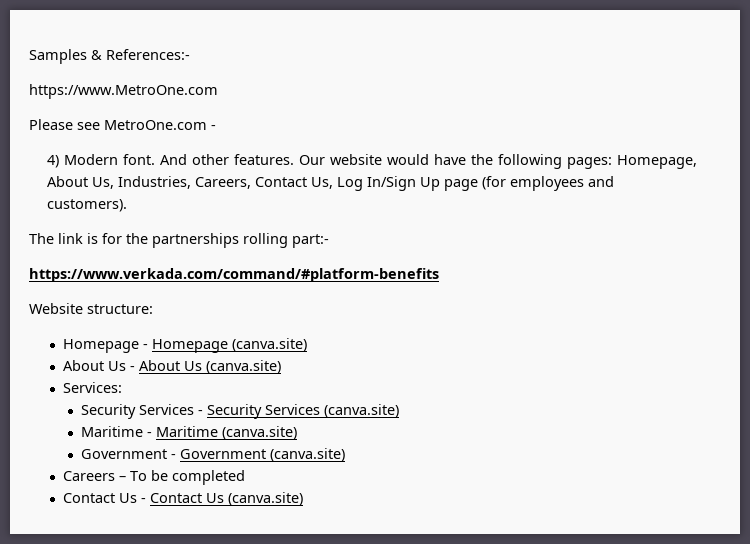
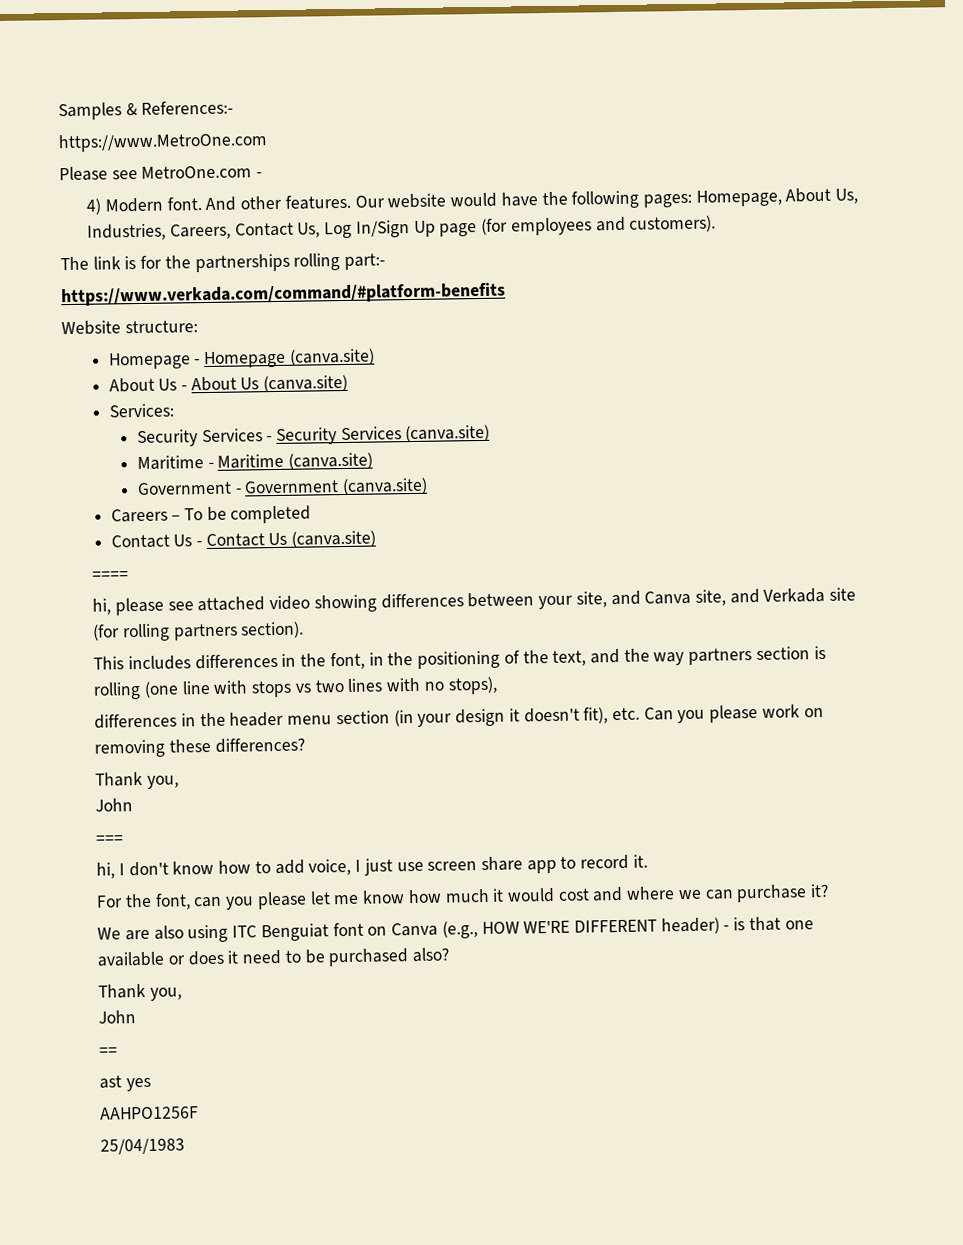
+ ====
+ hi, please see attached video showing differences between your site, and Canva site, and Verkada site (for rolling partners section).
+ This includes differences in the font, in the positioning of the text, and the way partners section is rolling (one line with stops vs two lines with no stops),
+ differences in the header menu section (in your design it doesn't fit), etc. Can you please work on removing these differences?
+ Thank you,
+ John
+ ===
+ hi, I don't know how to add voice, I just use screen share app to record it.
+ For the font, can you please let me know how much it would cost and where we can purchase it?
+ We are also using ITC Benguiat font on Canva (e.g., HOW WE'RE DIFFERENT header) - is that one available or does it need to be purchased also?
+ Thank you,
+ John
+ ==
+ ast yes
+ AAHPO1256F
+ 25/04/1983

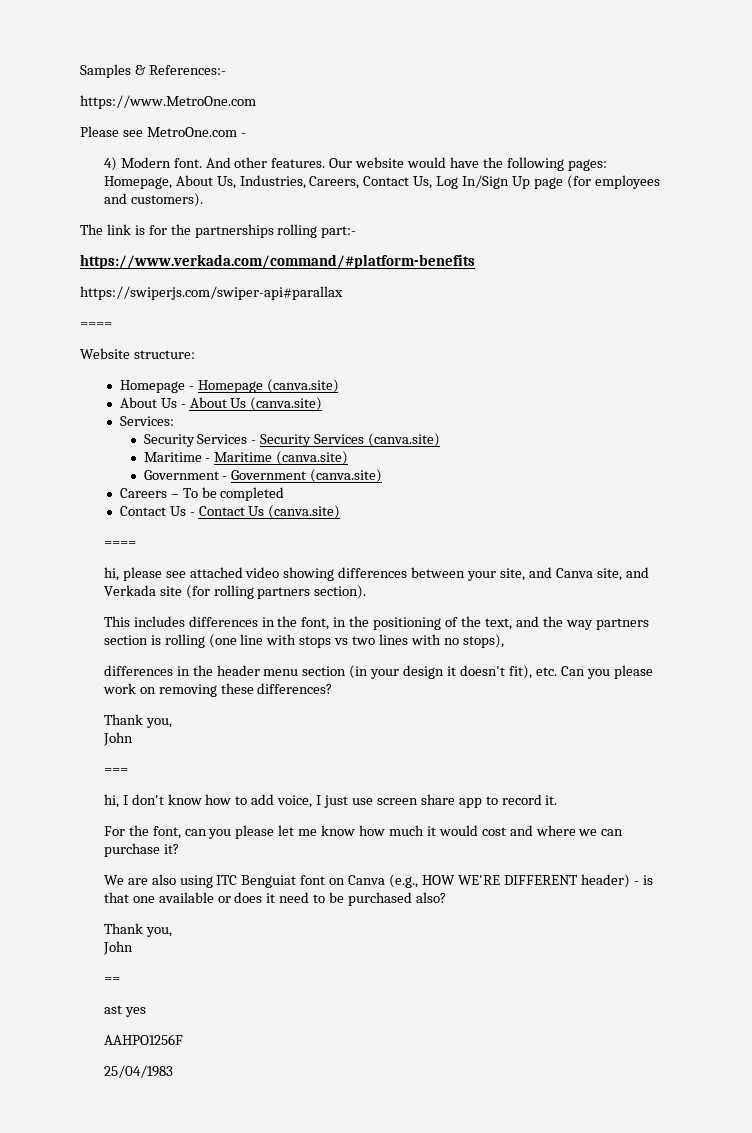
+ https://swiperjs.com/swiper-api#parallax
+ ====

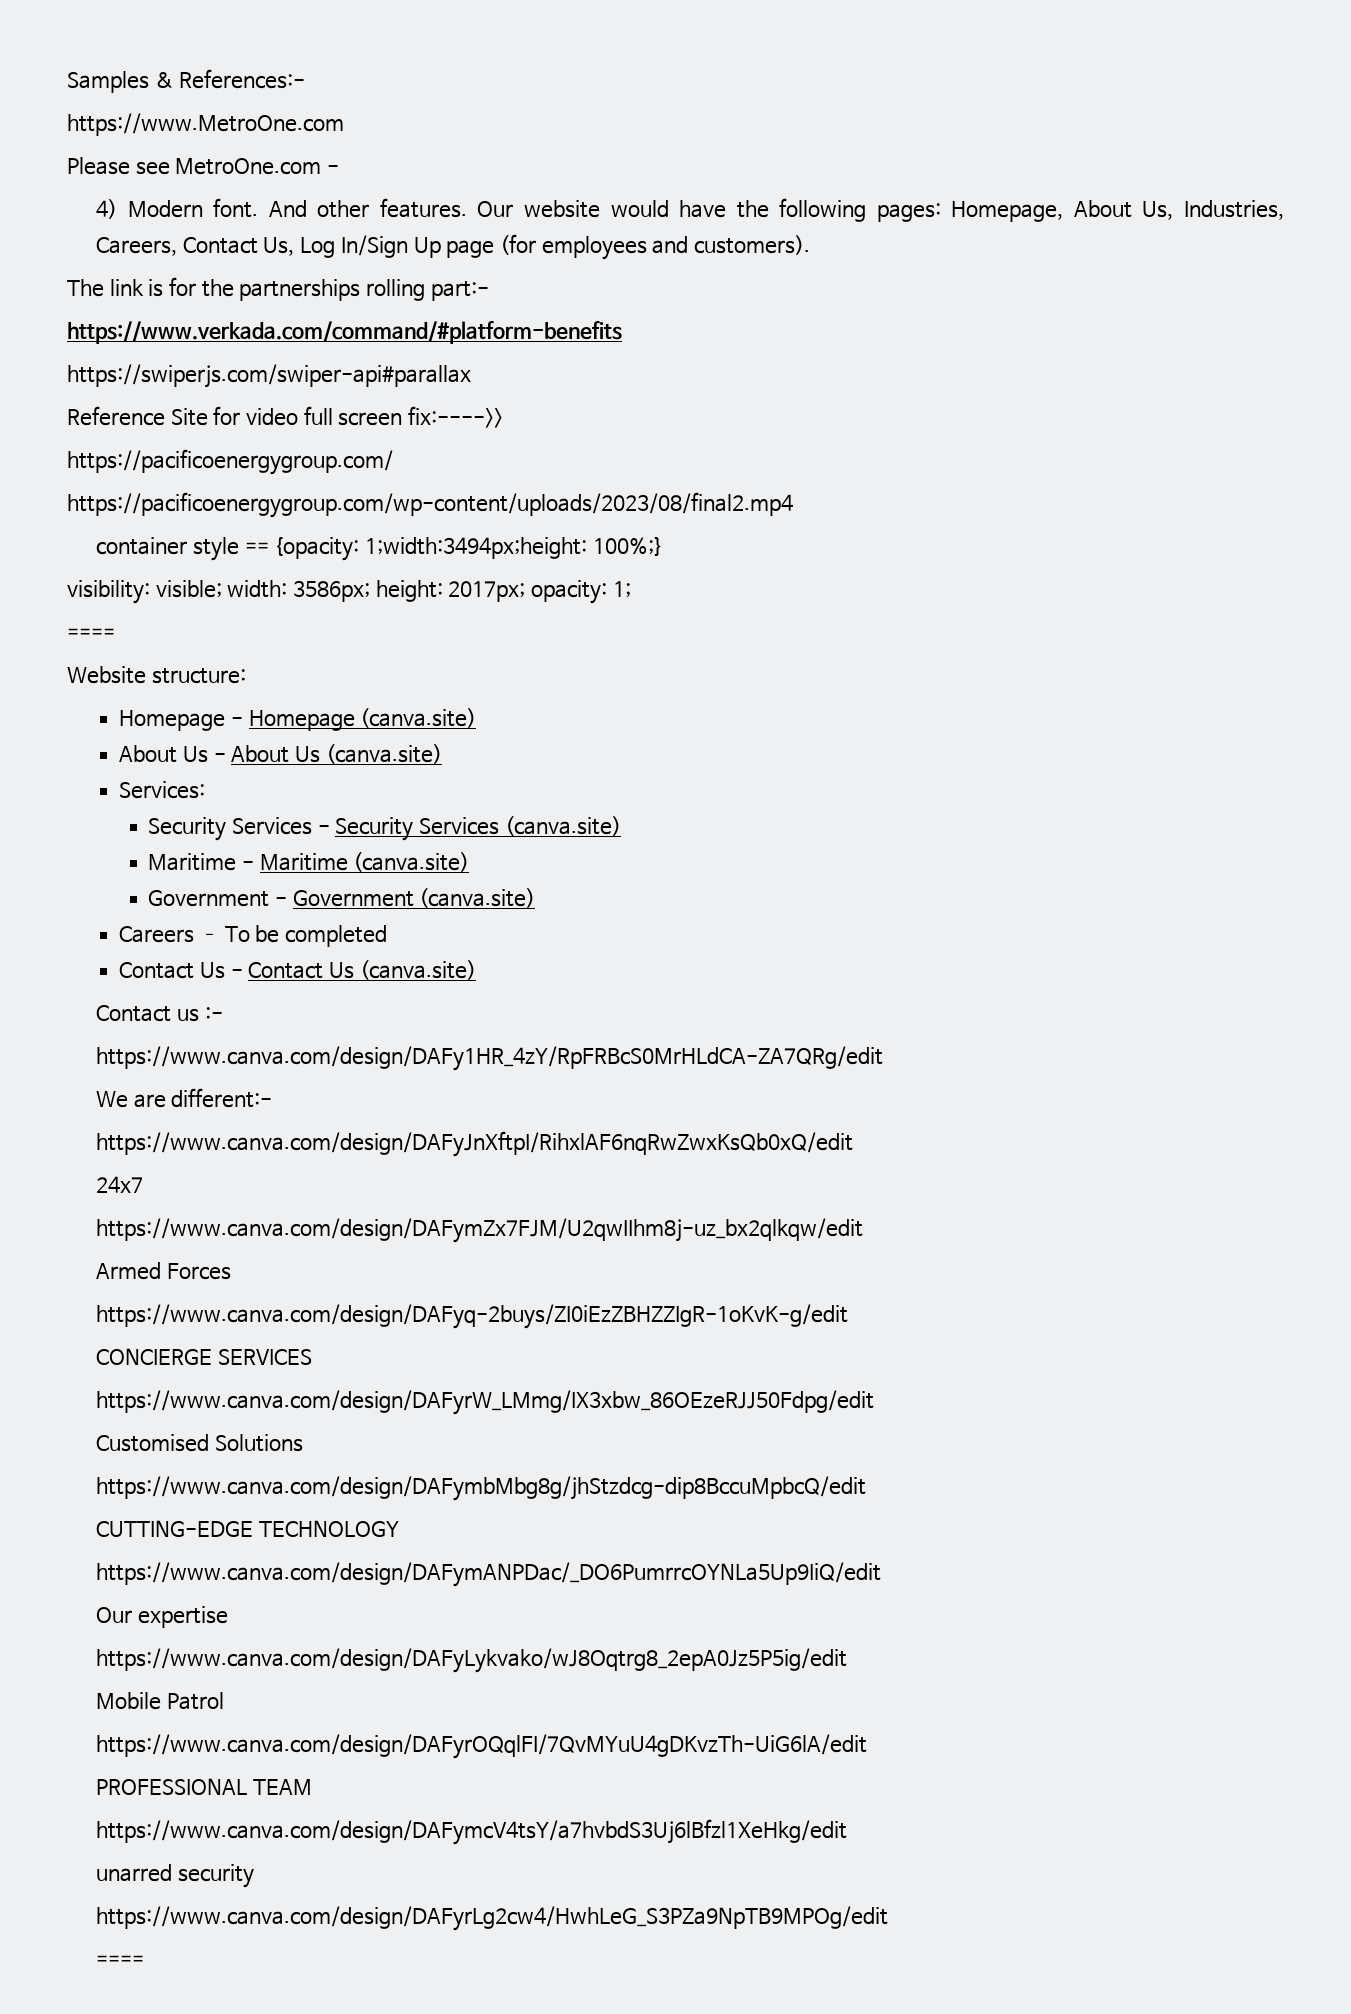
+ Reference Site for video full screen fix:---->>
+ https://pacificoenergygroup.com/
+ https://pacificoenergygroup.com/wp-content/uploads/2023/08/final2.mp4
+ container style == {opacity: 1;width:3494px;height: 100%;}
+ visibility: visible; width: 3586px; height: 2017px; opacity: 1;
  Contact Us - Contact Us (canva.site)
+ Contact us :-
+ https://www.canva.com/design/DAFy1HR_4zY/RpFRBcS0MrHLdCA-ZA7QRg/edit
+ We are different:-
+ https://www.canva.com/design/DAFyJnXftpI/RihxlAF6nqRwZwxKsQb0xQ/edit
+ 24x7
+ https://www.canva.com/design/DAFymZx7FJM/U2qwIIhm8j-uz_bx2qlkqw/edit
+ Armed Forces
+ https://www.canva.com/design/DAFyq-2buys/ZI0iEzZBHZZIgR-1oKvK-g/edit
+ CONCIERGE SERVICES
+ https://www.canva.com/design/DAFyrW_LMmg/IX3xbw_86OEzeRJJ50Fdpg/edit
+ Customised Solutions
+ https://www.canva.com/design/DAFymbMbg8g/jhStzdcg-dip8BccuMpbcQ/edit
+ CUTTING-EDGE TECHNOLOGY
+ https://www.canva.com/design/DAFymANPDac/_DO6PumrrcOYNLa5Up9IiQ/edit
+ Our expertise
+ https://www.canva.com/design/DAFyLykvako/wJ8Oqtrg8_2epA0Jz5P5ig/edit
+ Mobile Patrol
+ https://www.canva.com/design/DAFyrOQqlFI/7QvMYuU4gDKvzTh-UiG6lA/edit
+ PROFESSIONAL TEAM
+ https://www.canva.com/design/DAFymcV4tsY/a7hvbdS3Uj6lBfzl1XeHkg/edit
+ unarred security
+ https://www.canva.com/design/DAFyrLg2cw4/HwhLeG_S3PZa9NpTB9MPOg/edit
  ====
- hi, please see attached video showing differences between your site, and Canva site, and Verkada site (for rolling partners section).
- This includes differences in the font, in the positioning of the text, and the way partners section is rolling (one line with stops vs two lines with no stops),
- differences in the header menu section (in your design it doesn't fit), etc. Can you please work on removing these differences?
- Thank you,
- John
- ===
- hi, I don't know how to add voice, I just use screen share app to record it.
- For the font, can you please let me know how much it would cost and where we can purchase it?
- We are also using ITC Benguiat font on Canva (e.g., HOW WE'RE DIFFERENT header) - is that one available or does it need to be purchased also?
- Thank you,
- John
- ==
- ast yes
- AAHPO1256F
- 25/04/1983

